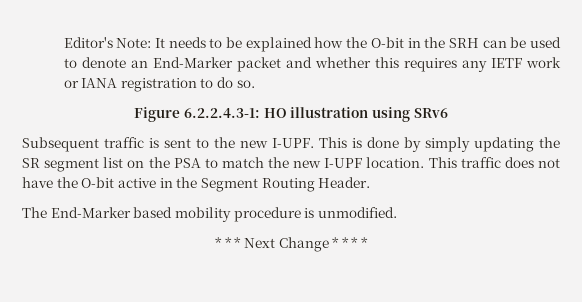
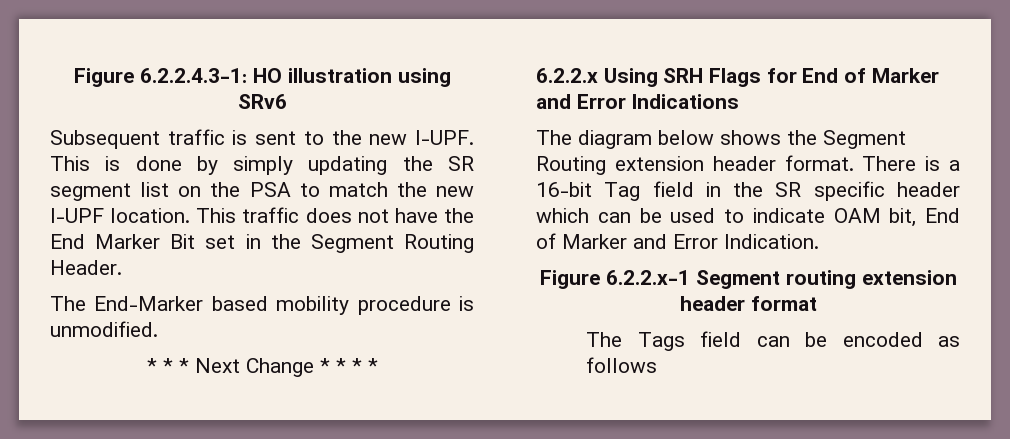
- Editor's Note: It needs to be explained how the O-bit in the SRH can be used to denote an End-Marker packet and whether this requires any IETF work or IANA registration to do so.
- This traffic does not have the O-bit active in the Segment Routing Header.
+ This traffic does not have the End Marker Bit set in the Segment Routing Header.
+ 6.2.2.x Using SRH Flags for End of Marker and Error Indications
+ The diagram below shows the Segment Routing extension header format. There is a 16-bit Tag field in the SR specific header which can be used to indicate OAM bit, End of Marker and Error Indication.
+ Figure 6.2.2.x-1 Segment routing extension header format
+ The Tags field can be encoded as follows

